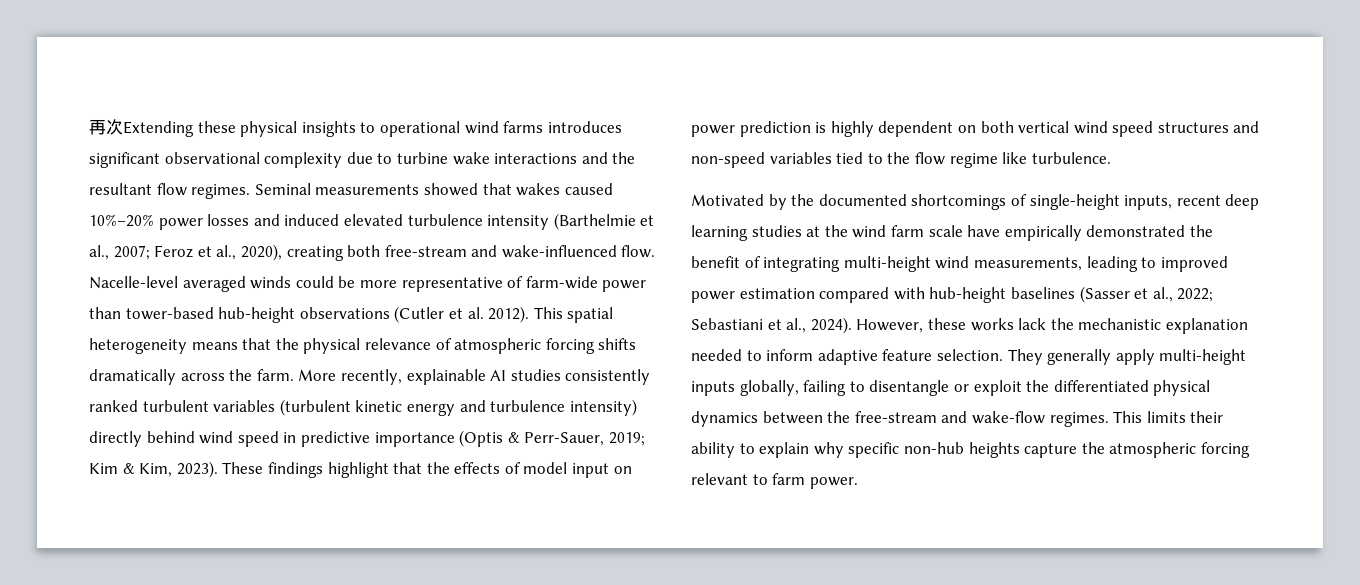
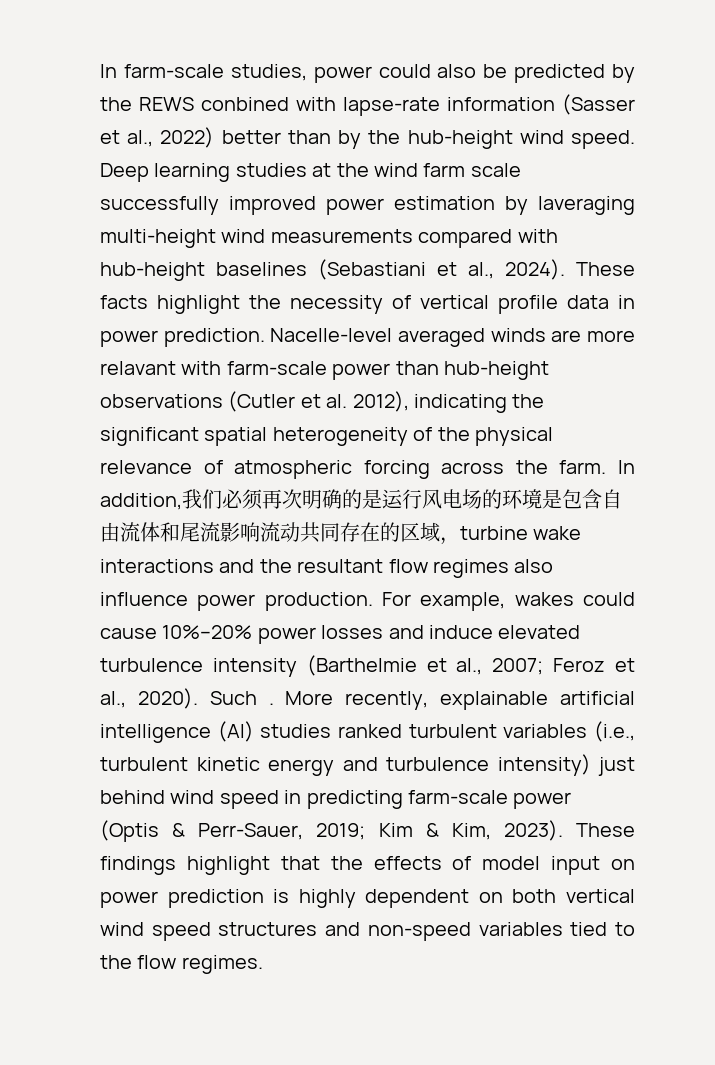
- 再次Extending these physical insights to operational wind farms introduces significant observational complexity due to turbine wake interactions and the resultant flow regimes. Seminal measurements showed that wakes caused 10%–20% power losses and induced elevated turbulence intensity (Barthelmie et al., 2007; Feroz et al., 2020), creating both free-stream and wake-influenced flow. Nacelle-level averaged winds could be more representative of farm-wide power than tower-based hub-height observations (Cutler et al. 2012). This spatial heterogeneity means that the physical relevance of atmospheric forcing shifts dramatically across the farm. More recently, explainable AI studies consistently ranked turbulent variables (turbulent kinetic energy and turbulence intensity) directly behind wind speed in predictive importance (Optis & Perr-Sauer, 2019; Kim & Kim, 2023).
+ In farm-scale studies, power could also be predicted by the REWS conbined with lapse-rate information (Sasser et al., 2022) better than by the hub-height wind speed. Deep learning studies at the wind farm scale successfully improved power estimation by laveraging multi-height wind measurements compared with hub-height baselines (Sebastiani et al., 2024). These facts highlight the necessity of vertical profile data in power prediction. Nacelle-level averaged winds are more relavant with farm-scale power than hub-height observations (Cutler et al. 2012), indicating the significant spatial heterogeneity of the physical relevance of atmospheric forcing across the farm. In addition,我们必须再次明确的是运行风电场的环境是包含自由流体和尾流影响流动共同存在的区域，turbine wake interactions and the resultant flow regimes also influence power production. For example, wakes could cause 10%–20% power losses and induce elevated turbulence intensity (Barthelmie et al., 2007; Feroz et al., 2020). Such . More recently, explainable artificial intelligence (AI) studies ranked turbulent variables (i.e., turbulent kinetic energy and turbulence intensity) just behind wind speed in predicting farm-scale power (Optis & Perr-Sauer, 2019; Kim & Kim, 2023).
- These findings highlight that the effects of model input on power prediction is highly dependent on both vertical wind speed structures and non-speed variables tied to the flow regime like turbulence.
- Motivated by the documented shortcomings of single-height inputs, recent deep learning studies at the wind farm scale have empirically demonstrated the benefit of integrating multi-height wind measurements, leading to improved power estimation compared with hub-height baselines (Sasser et al., 2022; Sebastiani et al., 2024). However, these works lack the mechanistic explanation needed to inform adaptive feature selection. They generally apply multi-height inputs globally, failing to disentangle or exploit the differentiated physical dynamics between the free-stream and wake-flow regimes. This limits their ability to explain why specific non-hub heights capture the atmospheric forcing relevant to farm power.
+ These findings highlight that the effects of model input on power prediction is highly dependent on both vertical wind speed structures and non-speed variables tied to the flow regimes.

